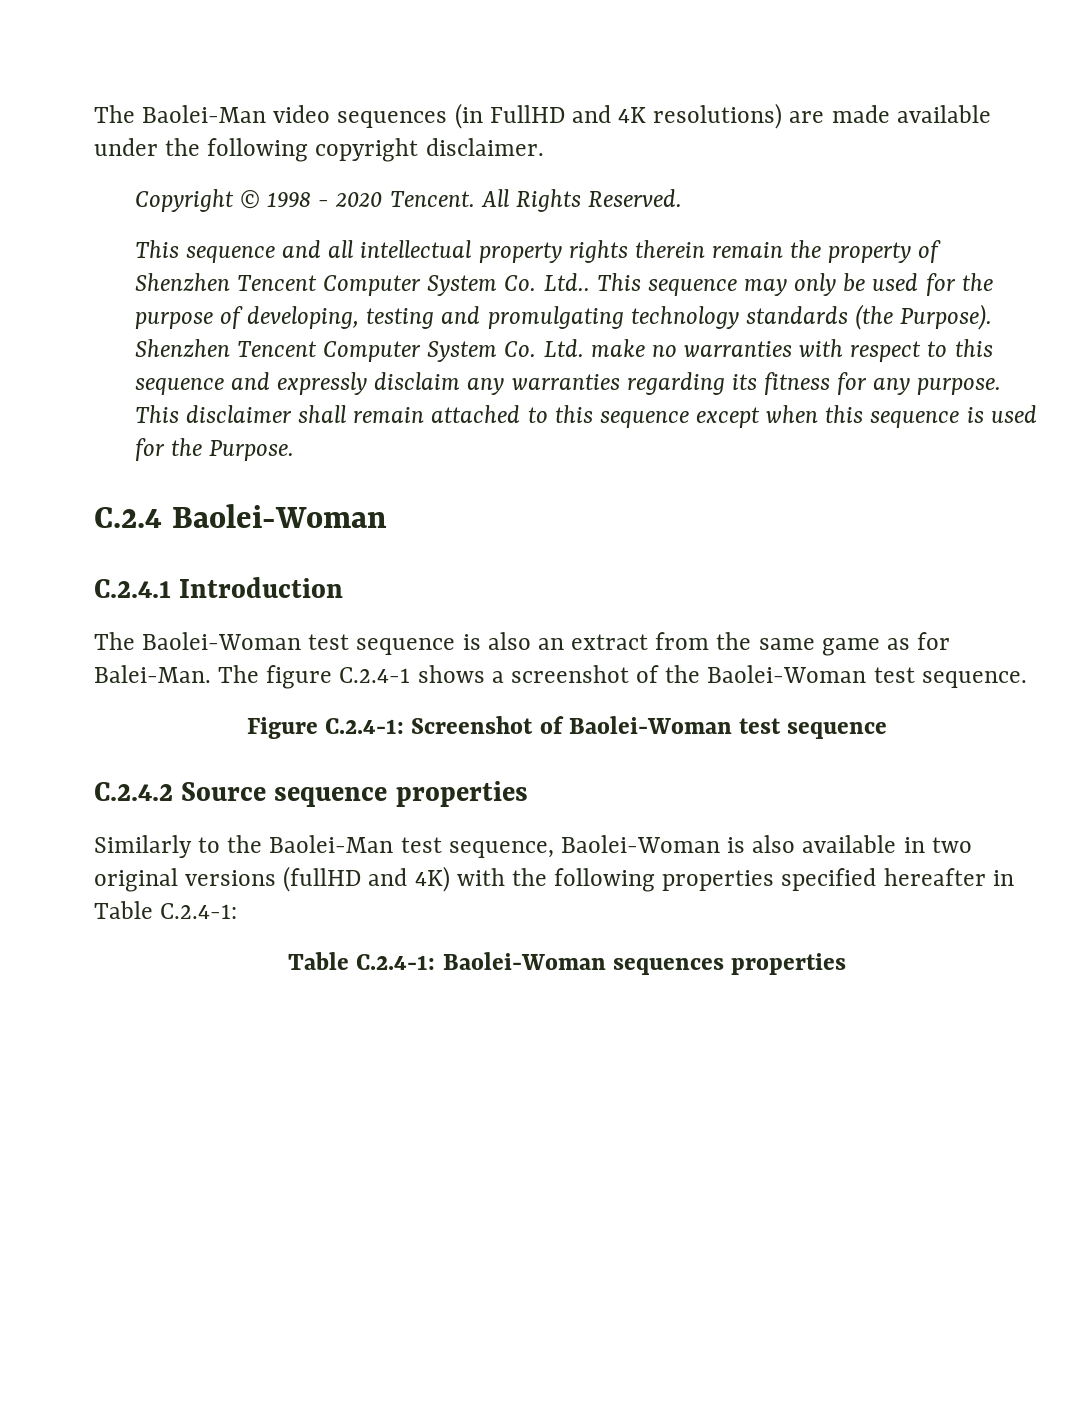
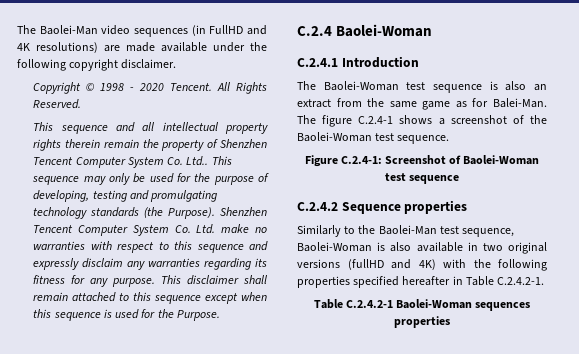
- C.2.4.2 Source sequence properties
+ C.2.4.2 Sequence properties
- Similarly to the Baolei-Man test sequence, Baolei-Woman is also available in two original versions (fullHD and 4K) with the following properties specified hereafter in Table C.2.4-1:
- Table C.2.4-1: Baolei-Woman sequences properties
+ Similarly to the Baolei-Man test sequence, Baolei-Woman is also available in two original versions (fullHD and 4K) with the following properties specified hereafter in Table C.2.4.2-1.
+ Table C.2.4.2-1 Baolei-Woman sequences properties

